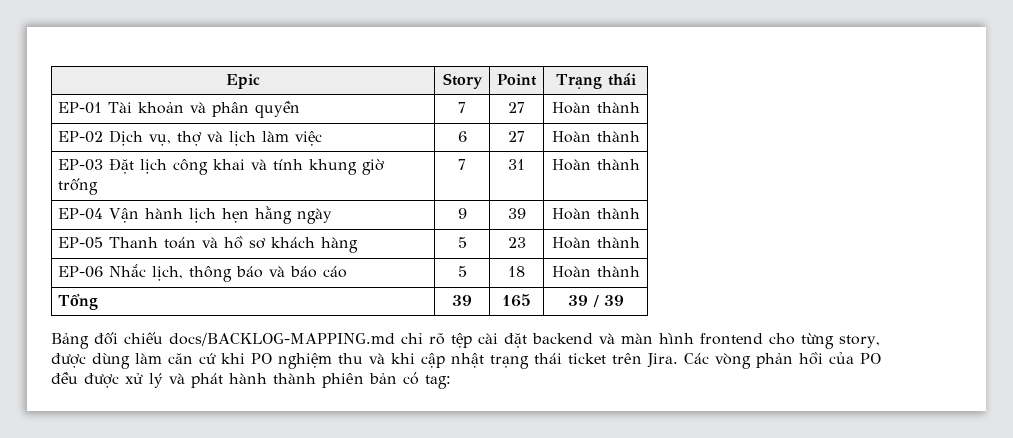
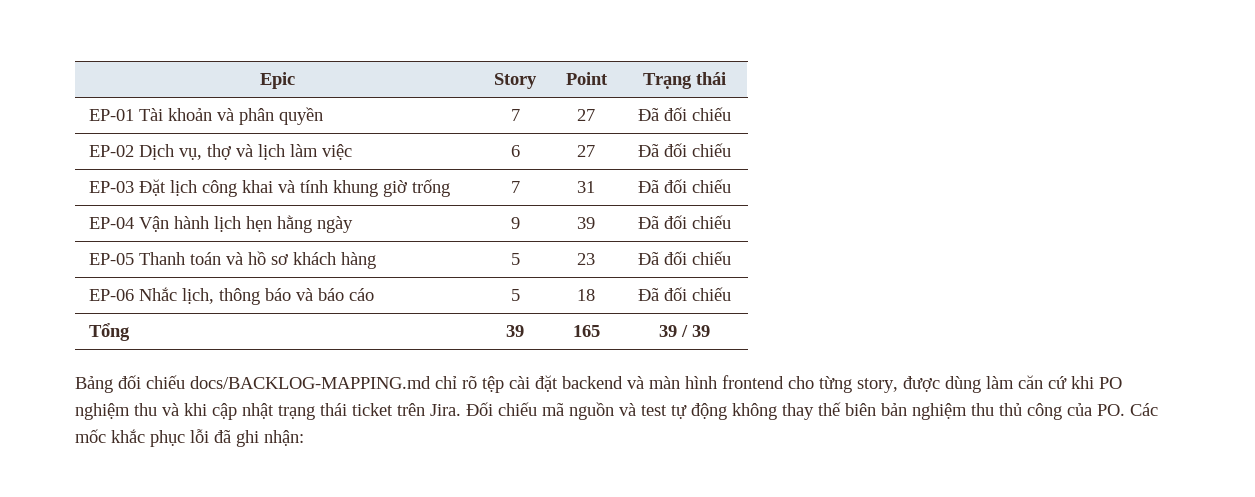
- EP-01 Tài khoản và phân quyền | 7 | 27 | Hoàn thành
+ EP-01 Tài khoản và phân quyền | 7 | 27 | Đã đối chiếu
- EP-02 Dịch vụ, thợ và lịch làm việc | 6 | 27 | Hoàn thành
+ EP-02 Dịch vụ, thợ và lịch làm việc | 6 | 27 | Đã đối chiếu
- EP-03 Đặt lịch công khai và tính khung giờ trống | 7 | 31 | Hoàn thành
+ EP-03 Đặt lịch công khai và tính khung giờ trống | 7 | 31 | Đã đối chiếu
- EP-04 Vận hành lịch hẹn hằng ngày | 9 | 39 | Hoàn thành
+ EP-04 Vận hành lịch hẹn hằng ngày | 9 | 39 | Đã đối chiếu
- EP-05 Thanh toán và hồ sơ khách hàng | 5 | 23 | Hoàn thành
+ EP-05 Thanh toán và hồ sơ khách hàng | 5 | 23 | Đã đối chiếu
- EP-06 Nhắc lịch, thông báo và báo cáo | 5 | 18 | Hoàn thành
+ EP-06 Nhắc lịch, thông báo và báo cáo | 5 | 18 | Đã đối chiếu
- Các vòng phản hồi của PO đều được xử lý và phát hành thành phiên bản có tag:
+ Đối chiếu mã nguồn và test tự động không thay thế biên bản nghiệm thu thủ công của PO. Các mốc khắc phục lỗi đã ghi nhận:

